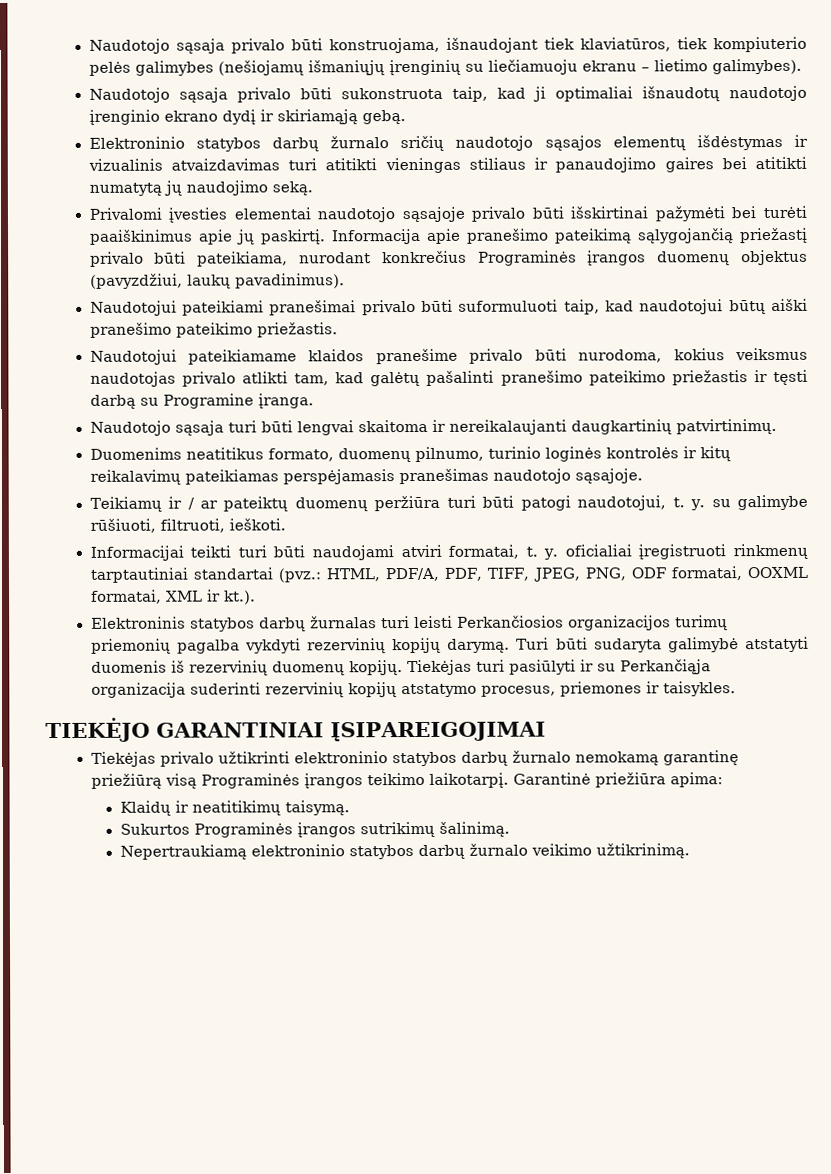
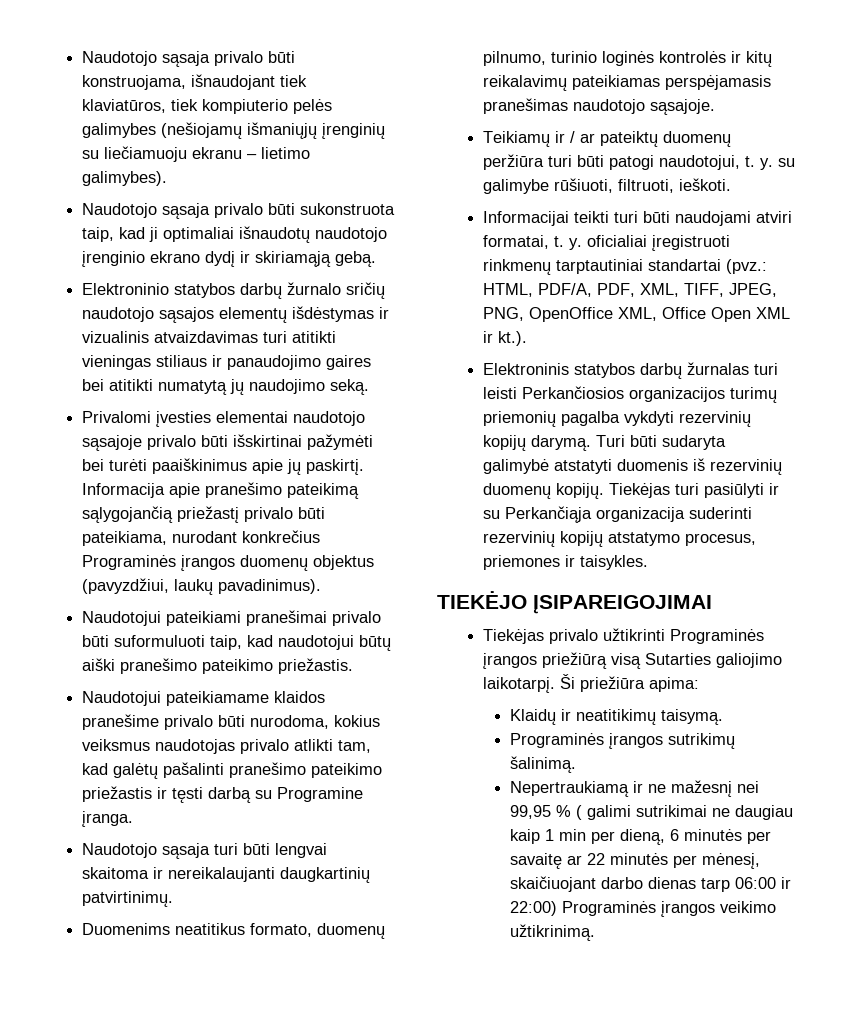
- Informacijai teikti turi būti naudojami atviri formatai, t. y. oficialiai įregistruoti rinkmenų tarptautiniai standartai (pvz.: HTML, PDF/A, PDF, TIFF, JPEG, PNG, ODF formatai, OOXML formatai, XML ir kt.).
+ Informacijai teikti turi būti naudojami atviri formatai, t. y. oficialiai įregistruoti rinkmenų tarptautiniai standartai (pvz.: HTML, PDF/A, PDF, XML, TIFF, JPEG, PNG, OpenOffice XML, Office Open XML ir kt.).
- TIEKĖJO GARANTINIAI ĮSIPAREIGOJIMAI
+ TIEKĖJO ĮSIPAREIGOJIMAI
- Tiekėjas privalo užtikrinti elektroninio statybos darbų žurnalo nemokamą garantinę priežiūrą visą Programinės įrangos teikimo laikotarpį. Garantinė priežiūra apima:
+ Tiekėjas privalo užtikrinti Programinės įrangos priežiūrą visą Sutarties galiojimo laikotarpį. Ši priežiūra apima:
- Sukurtos Programinės įrangos sutrikimų šalinimą.
+ Programinės įrangos sutrikimų šalinimą.
- Nepertraukiamą elektroninio statybos darbų žurnalo veikimo užtikrinimą.
+ Nepertraukiamą ir ne mažesnį nei 99,95 % ( galimi sutrikimai ne daugiau kaip 1 min per dieną, 6 minutės per savaitę ar 22 minutės per mėnesį, skaičiuojant darbo dienas tarp 06:00 ir 22:00) Programinės įrangos veikimo užtikrinimą.

